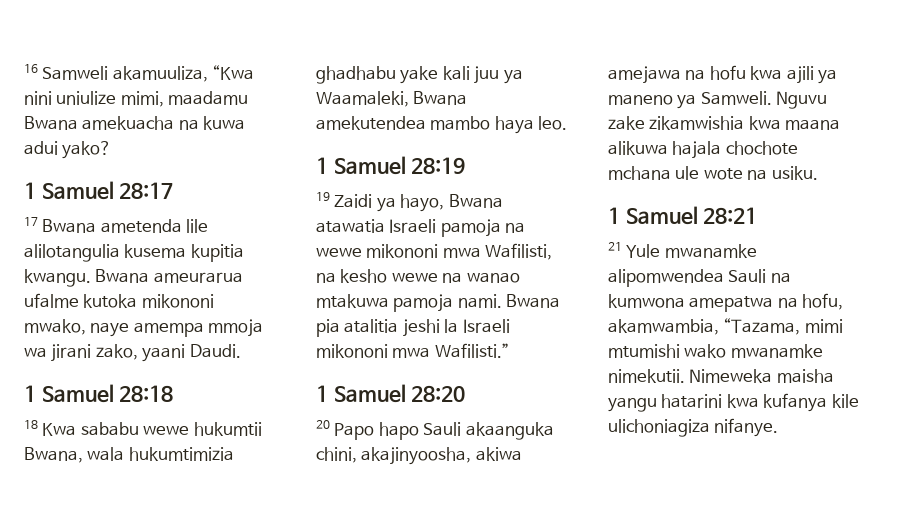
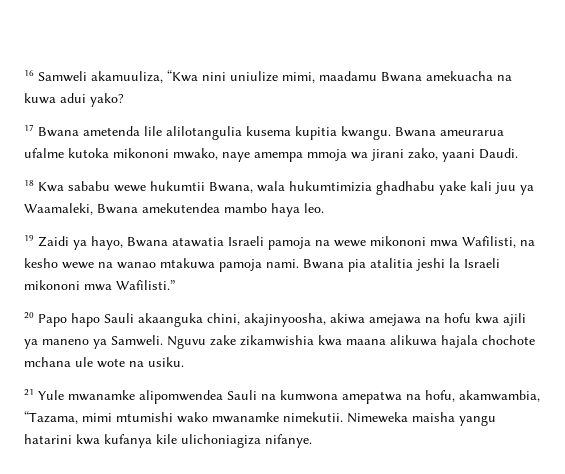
- 1 Samuel 28:17
- 1 Samuel 28:18
- 1 Samuel 28:19
- 1 Samuel 28:20
- 1 Samuel 28:21

